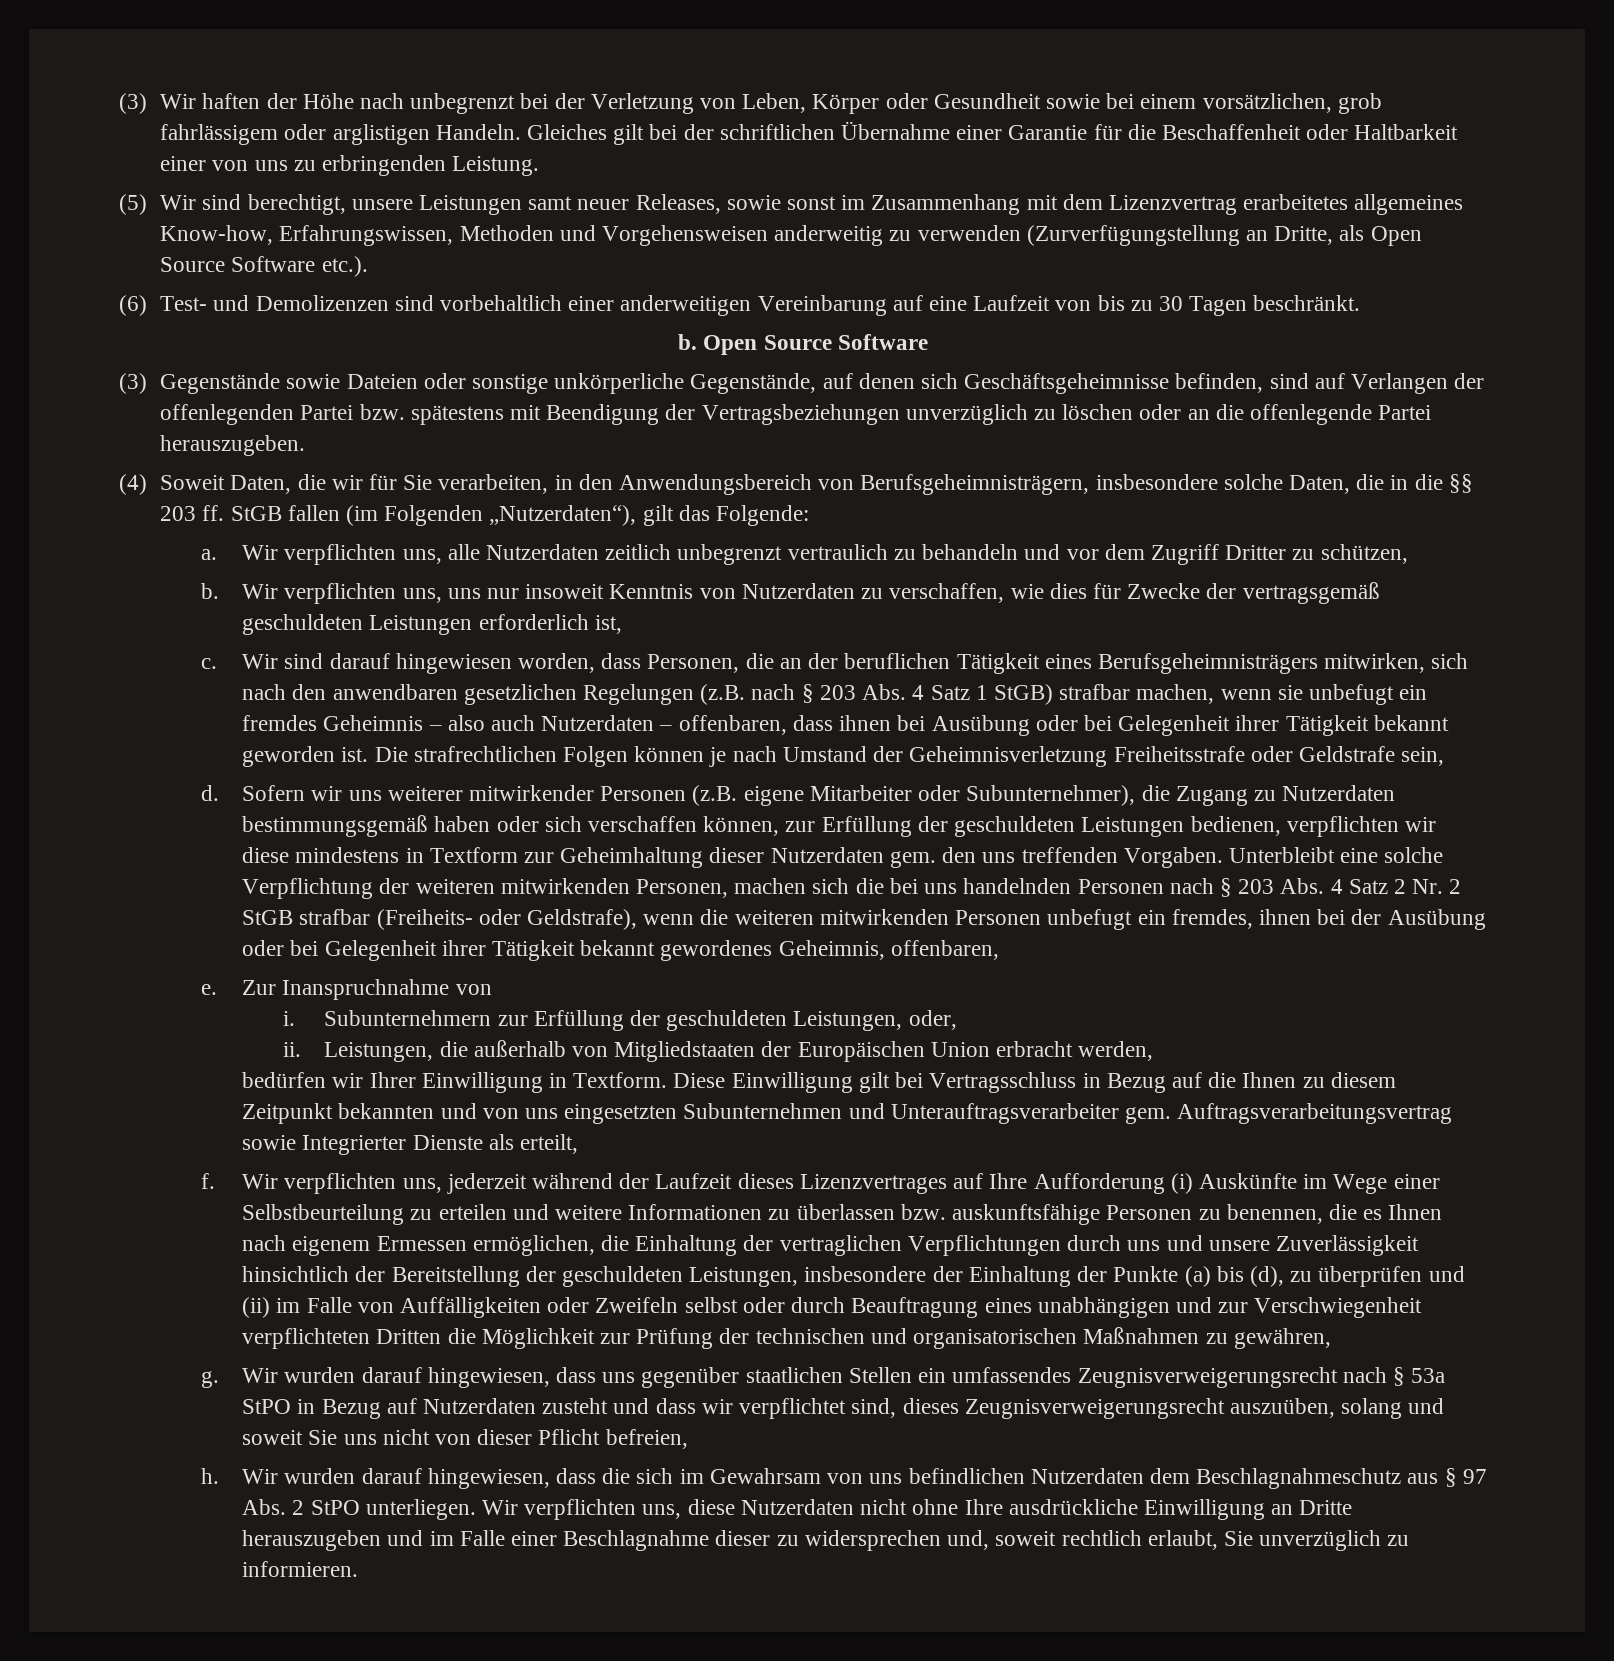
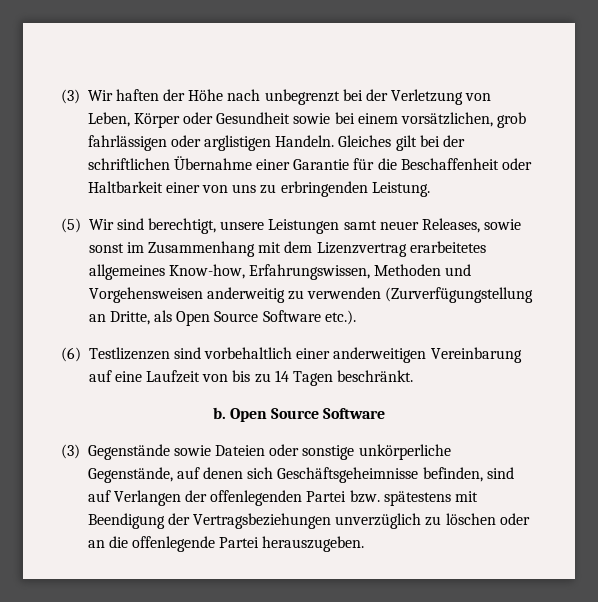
- (3) Wir haften der Höhe nach unbegrenzt bei der Verletzung von Leben, Körper oder Gesundheit sowie bei einem vorsätzlichen, grob fahrlässigem oder arglistigen Handeln.
+ (3) Wir haften der Höhe nach unbegrenzt bei der Verletzung von Leben, Körper oder Gesundheit sowie bei einem vorsätzlichen, grob fahrlässigen oder arglistigen Handeln.
- (6) Test- und Demolizenzen sind vorbehaltlich einer anderweitigen Vereinbarung auf eine Laufzeit von bis zu 30 Tagen beschränkt.
+ (6) Testlizenzen sind vorbehaltlich einer anderweitigen Vereinbarung auf eine Laufzeit von bis zu 14 Tagen beschränkt.
- (4) Soweit Daten, die wir für Sie verarbeiten, in den Anwendungsbereich von Berufsgeheimnisträgern, insbesondere solche Daten, die in die §§ 203 ff. StGB fallen (im Folgenden „Nutzerdaten“), gilt das Folgende:
- a. Wir verpflichten uns, alle Nutzerdaten zeitlich unbegrenzt vertraulich zu behandeln und vor dem Zugriff Dritter zu schützen,
- b. Wir verpflichten uns, uns nur insoweit Kenntnis von Nutzerdaten zu verschaffen, wie dies für Zwecke der vertragsgemäß geschuldeten Leistungen erforderlich ist,
- c. Wir sind darauf hingewiesen worden, dass Personen, die an der beruflichen Tätigkeit eines Berufsgeheimnisträgers mitwirken, sich nach den anwendbaren gesetzlichen Regelungen (z.B. nach § 203 Abs. 4 Satz 1 StGB) strafbar machen, wenn sie unbefugt ein fremdes Geheimnis – also auch Nutzerdaten – offenbaren, dass ihnen bei Ausübung oder bei Gelegenheit ihrer Tätigkeit bekannt geworden ist. Die strafrechtlichen Folgen können je nach Umstand der Geheimnisverletzung Freiheitsstrafe oder Geldstrafe sein,
- d. Sofern wir uns weiterer mitwirkender Personen (z.B. eigene Mitarbeiter oder Subunternehmer), die Zugang zu Nutzerdaten bestimmungsgemäß haben oder sich verschaffen können, zur Erfüllung der geschuldeten Leistungen bedienen, verpflichten wir diese mindestens in Textform zur Geheimhaltung dieser Nutzerdaten gem. den uns treffenden Vorgaben. Unterbleibt eine solche Verpflichtung der weiteren mitwirkenden Personen, machen sich die bei uns handelnden Personen nach § 203 Abs. 4 Satz 2 Nr. 2 StGB strafbar (Freiheits- oder Geldstrafe), wenn die weiteren mitwirkenden Personen unbefugt ein fremdes, ihnen bei der Ausübung oder bei Gelegenheit ihrer Tätigkeit bekannt gewordenes Geheimnis, offenbaren,
- e. Zur Inanspruchnahme von
- i. Subunternehmern zur Erfüllung der geschuldeten Leistungen, oder,
- ii. Leistungen, die außerhalb von Mitgliedstaaten der Europäischen Union erbracht werden,
- bedürfen wir Ihrer Einwilligung in Textform. Diese Einwilligung gilt bei Vertragsschluss in Bezug auf die Ihnen zu diesem Zeitpunkt bekannten und von uns eingesetzten Subunternehmen und Unterauftragsverarbeiter gem. Auftragsverarbeitungsvertrag sowie Integrierter Dienste als erteilt,
- f. Wir verpflichten uns, jederzeit während der Laufzeit dieses Lizenzvertrages auf Ihre Aufforderung (i) Auskünfte im Wege einer Selbstbeurteilung zu erteilen und weitere Informationen zu überlassen bzw. auskunftsfähige Personen zu benennen, die es Ihnen nach eigenem Ermessen ermöglichen, die Einhaltung der vertraglichen Verpflichtungen durch uns und unsere Zuverlässigkeit hinsichtlich der Bereitstellung der geschuldeten Leistungen, insbesondere der Einhaltung der Punkte (a) bis (d), zu überprüfen und (ii) im Falle von Auffälligkeiten oder Zweifeln selbst oder durch Beauftragung eines unabhängigen und zur Verschwiegenheit verpflichteten Dritten die Möglichkeit zur Prüfung der technischen und organisatorischen Maßnahmen zu gewähren,
- g. Wir wurden darauf hingewiesen, dass uns gegenüber staatlichen Stellen ein umfassendes Zeugnisverweigerungsrecht nach § 53a StPO in Bezug auf Nutzerdaten zusteht und dass wir verpflichtet sind, dieses Zeugnisverweigerungsrecht auszuüben, solang und soweit Sie uns nicht von dieser Pflicht befreien,
- h. Wir wurden darauf hingewiesen, dass die sich im Gewahrsam von uns befindlichen Nutzerdaten dem Beschlagnahmeschutz aus § 97 Abs. 2 StPO unterliegen. Wir verpflichten uns, diese Nutzerdaten nicht ohne Ihre ausdrückliche Einwilligung an Dritte herauszugeben und im Falle einer Beschlagnahme dieser zu widersprechen und, soweit rechtlich erlaubt, Sie unverzüglich zu informieren.

